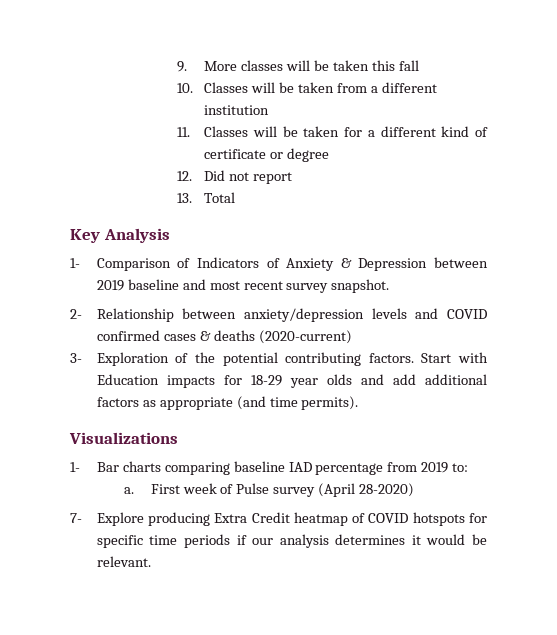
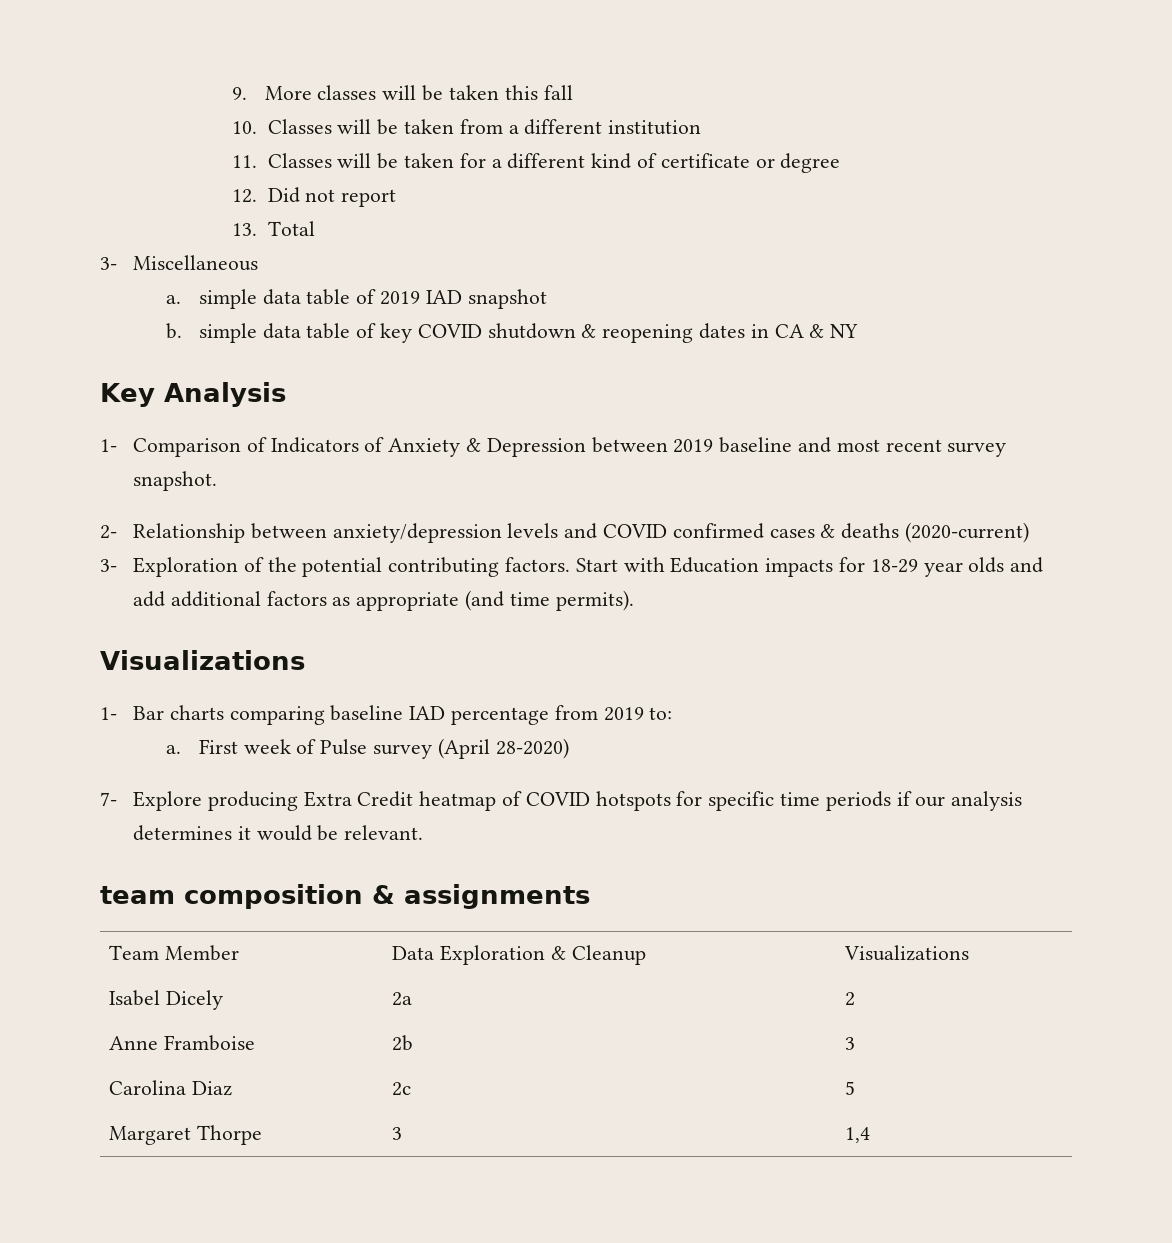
+ 3- Miscellaneous
+ a. simple data table of 2019 IAD snapshot
+ b. simple data table of key COVID shutdown & reopening dates in CA & NY
+ team composition & assignments
+ Team Member | Data Exploration & Cleanup | Visualizations
+ Isabel Dicely | 2a | 2
+ Anne Framboise | 2b | 3
+ Carolina Diaz | 2c | 5
+ Margaret Thorpe | 3 | 1,4

